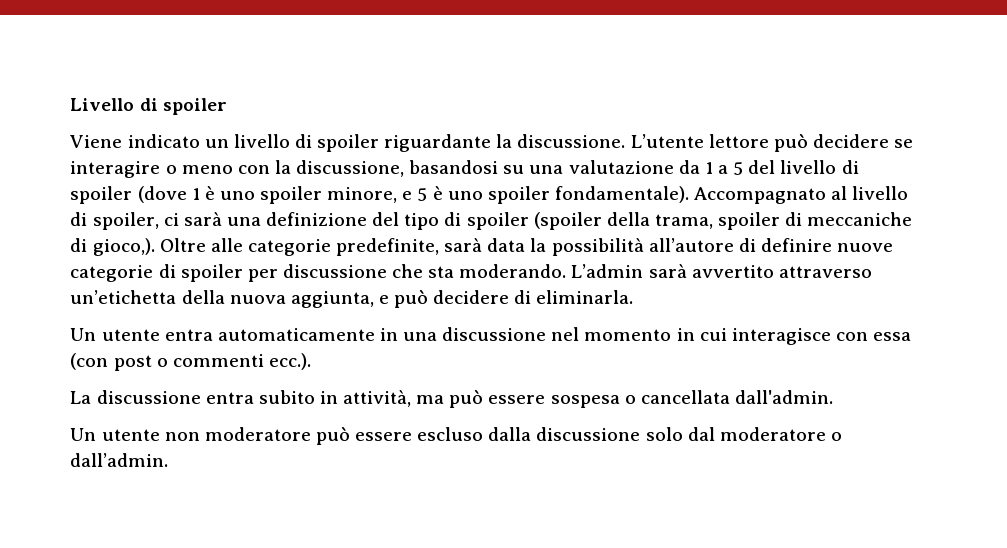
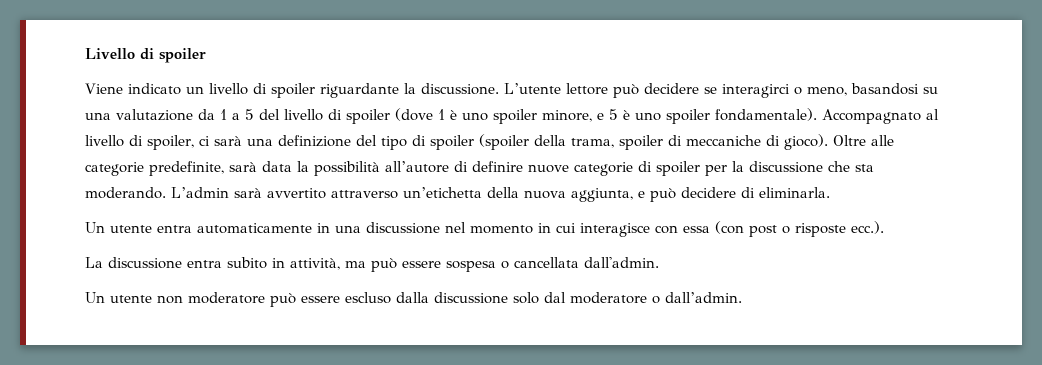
- L’utente lettore può decidere se interagire o meno con la discussione, basandosi su una valutazione da 1 a 5 del livello di spoiler (dove 1 è uno spoiler minore, e 5 è uno spoiler fondamentale).
+ L’utente lettore può decidere se interagirci o meno, basandosi su una valutazione da 1 a 5 del livello di spoiler (dove 1 è uno spoiler minore, e 5 è uno spoiler fondamentale).
- Accompagnato al livello di spoiler, ci sarà una definizione del tipo di spoiler (spoiler della trama, spoiler di meccaniche di gioco,).
+ Accompagnato al livello di spoiler, ci sarà una definizione del tipo di spoiler (spoiler della trama, spoiler di meccaniche di gioco).
- Oltre alle categorie predefinite, sarà data la possibilità all’autore di definire nuove categorie di spoiler per discussione che sta moderando.
+ Oltre alle categorie predefinite, sarà data la possibilità all’autore di definire nuove categorie di spoiler per la discussione che sta moderando.
- Un utente entra automaticamente in una discussione nel momento in cui interagisce con essa (con post o commenti ecc.).
+ Un utente entra automaticamente in una discussione nel momento in cui interagisce con essa (con post o risposte ecc.).

